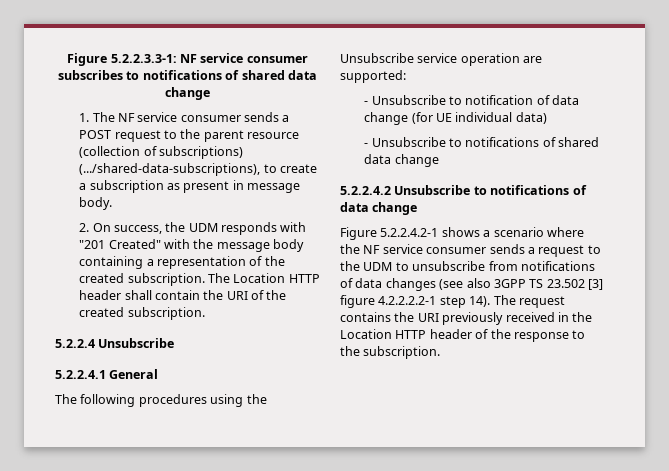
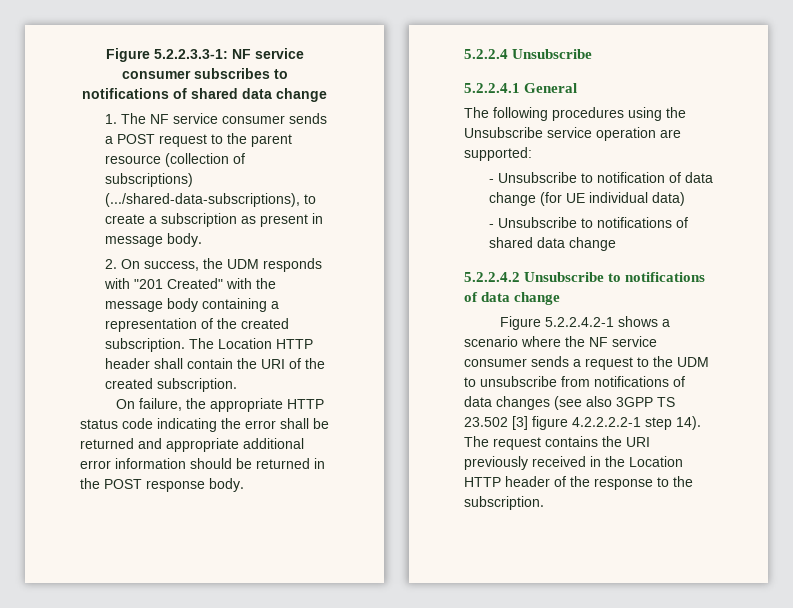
+ On failure, the appropriate HTTP status code indicating the error shall be returned and appropriate additional error information should be returned in the POST response body.

